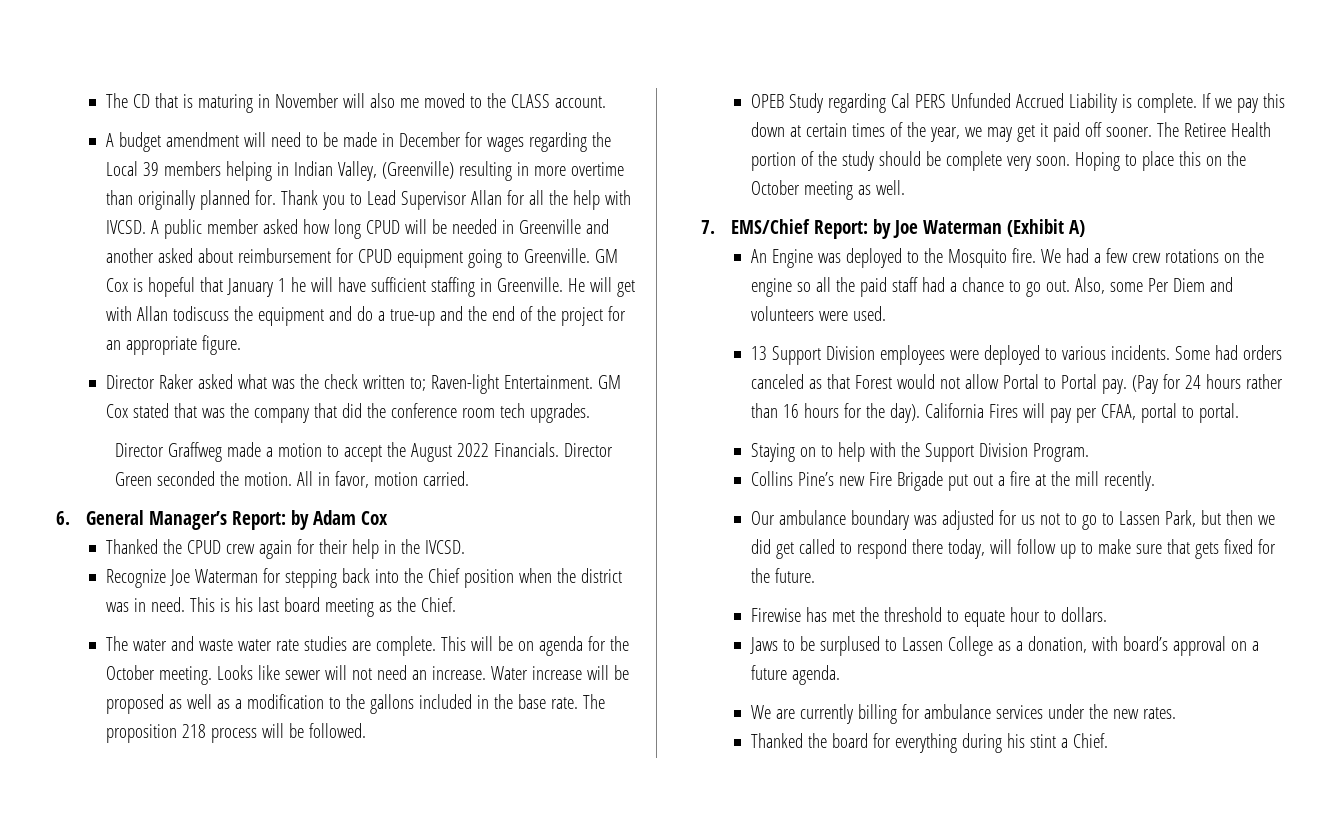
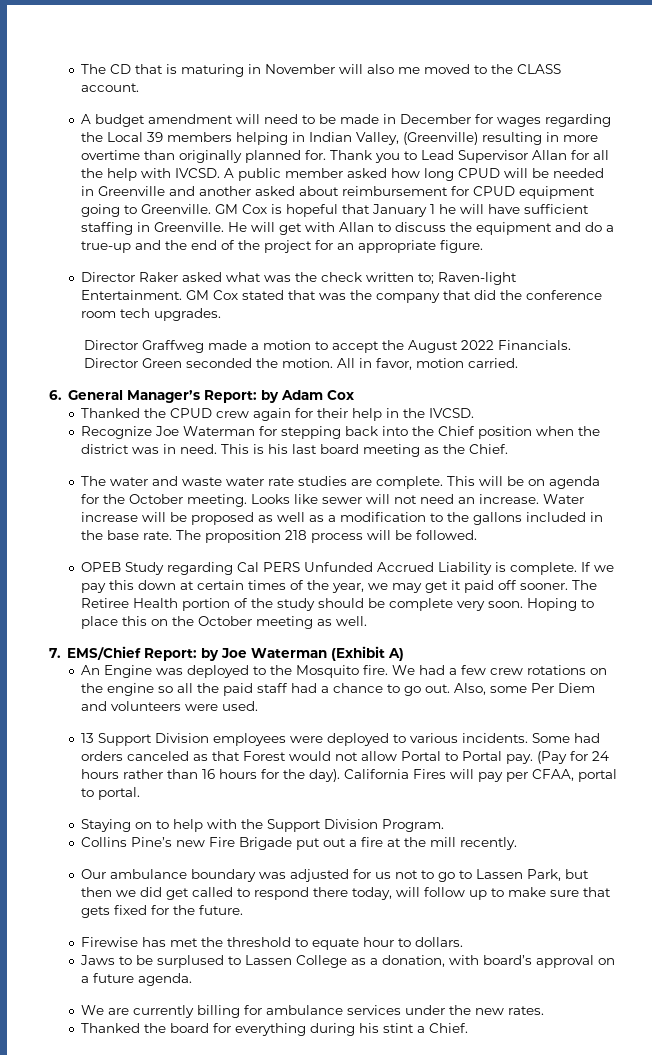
- He will get with Allan todiscuss the equipment and do a true-up and the end of the project for an appropriate figure.
+ He will get with Allan to discuss the equipment and do a true-up and the end of the project for an appropriate figure.

